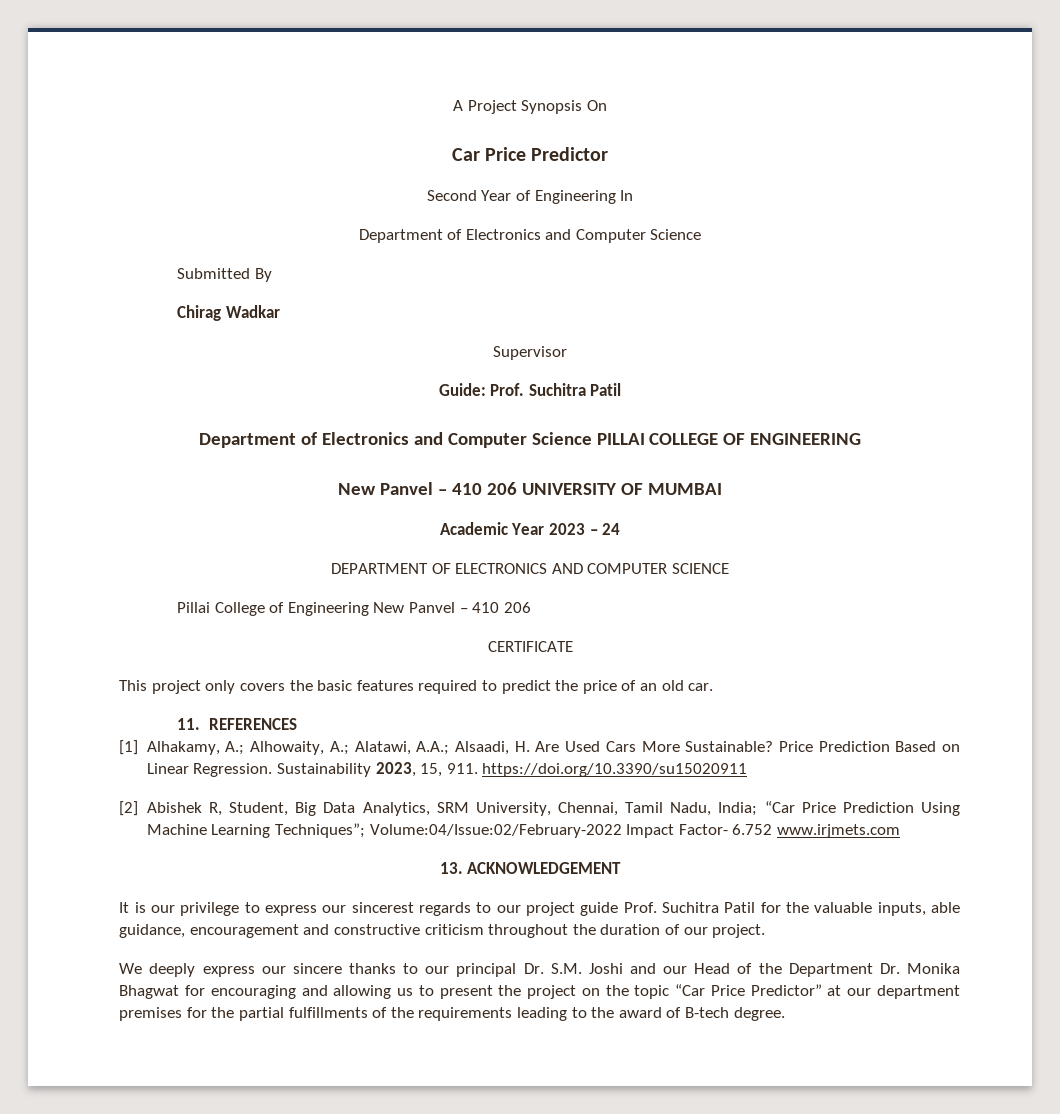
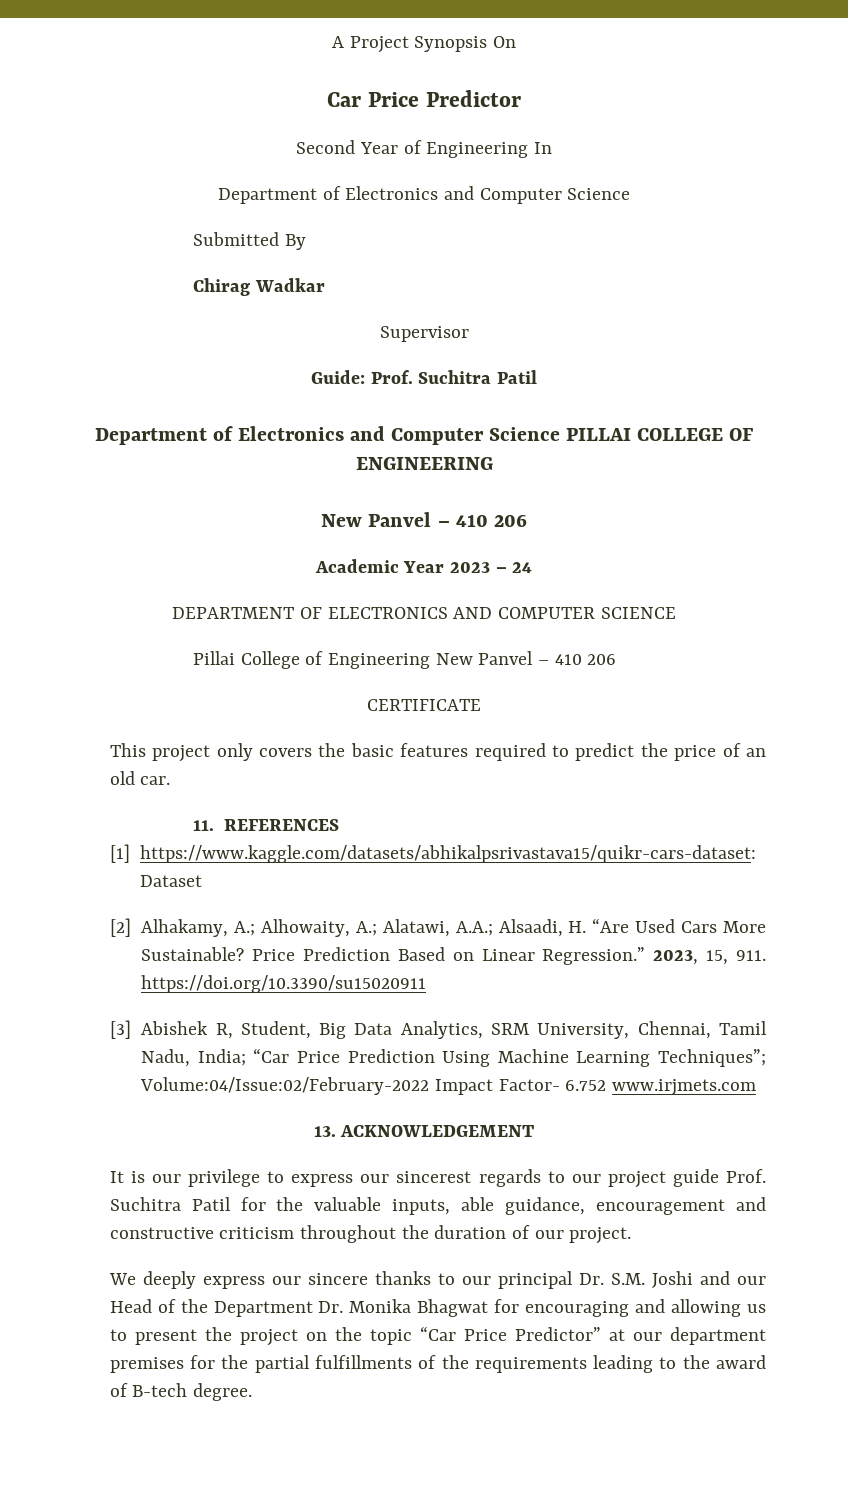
  Department of Electronics and Computer Science PILLAI COLLEGE OF ENGINEERING
- New Panvel – 410 206 UNIVERSITY OF MUMBAI
+ New Panvel – 410 206
- [1] Alhakamy, A.; Alhowaity, A.; Alatawi, A.A.; Alsaadi, H. Are Used Cars More Sustainable?
+ [1] https://www.kaggle.com/datasets/abhikalpsrivastava15/quikr-cars-dataset: Dataset
+ [2] Alhakamy, A.; Alhowaity, A.; Alatawi, A.A.; Alsaadi, H. “Are Used Cars More Sustainable?
- Price Prediction Based on Linear Regression. Sustainability 2023, 15, 911. https://doi.org/10.3390/su15020911
+ Price Prediction Based on Linear Regression.” 2023, 15, 911. https://doi.org/10.3390/su15020911
- [2] Abishek R, Student, Big Data Analytics, SRM University, Chennai, Tamil Nadu, India; “Car Price Prediction Using Machine Learning Techniques”; Volume:04/Issue:02/February-2022 Impact Factor- 6.752 www.irjmets.com
+ [3] Abishek R, Student, Big Data Analytics, SRM University, Chennai, Tamil Nadu, India; “Car Price Prediction Using Machine Learning Techniques”; Volume:04/Issue:02/February-2022 Impact Factor- 6.752 www.irjmets.com

